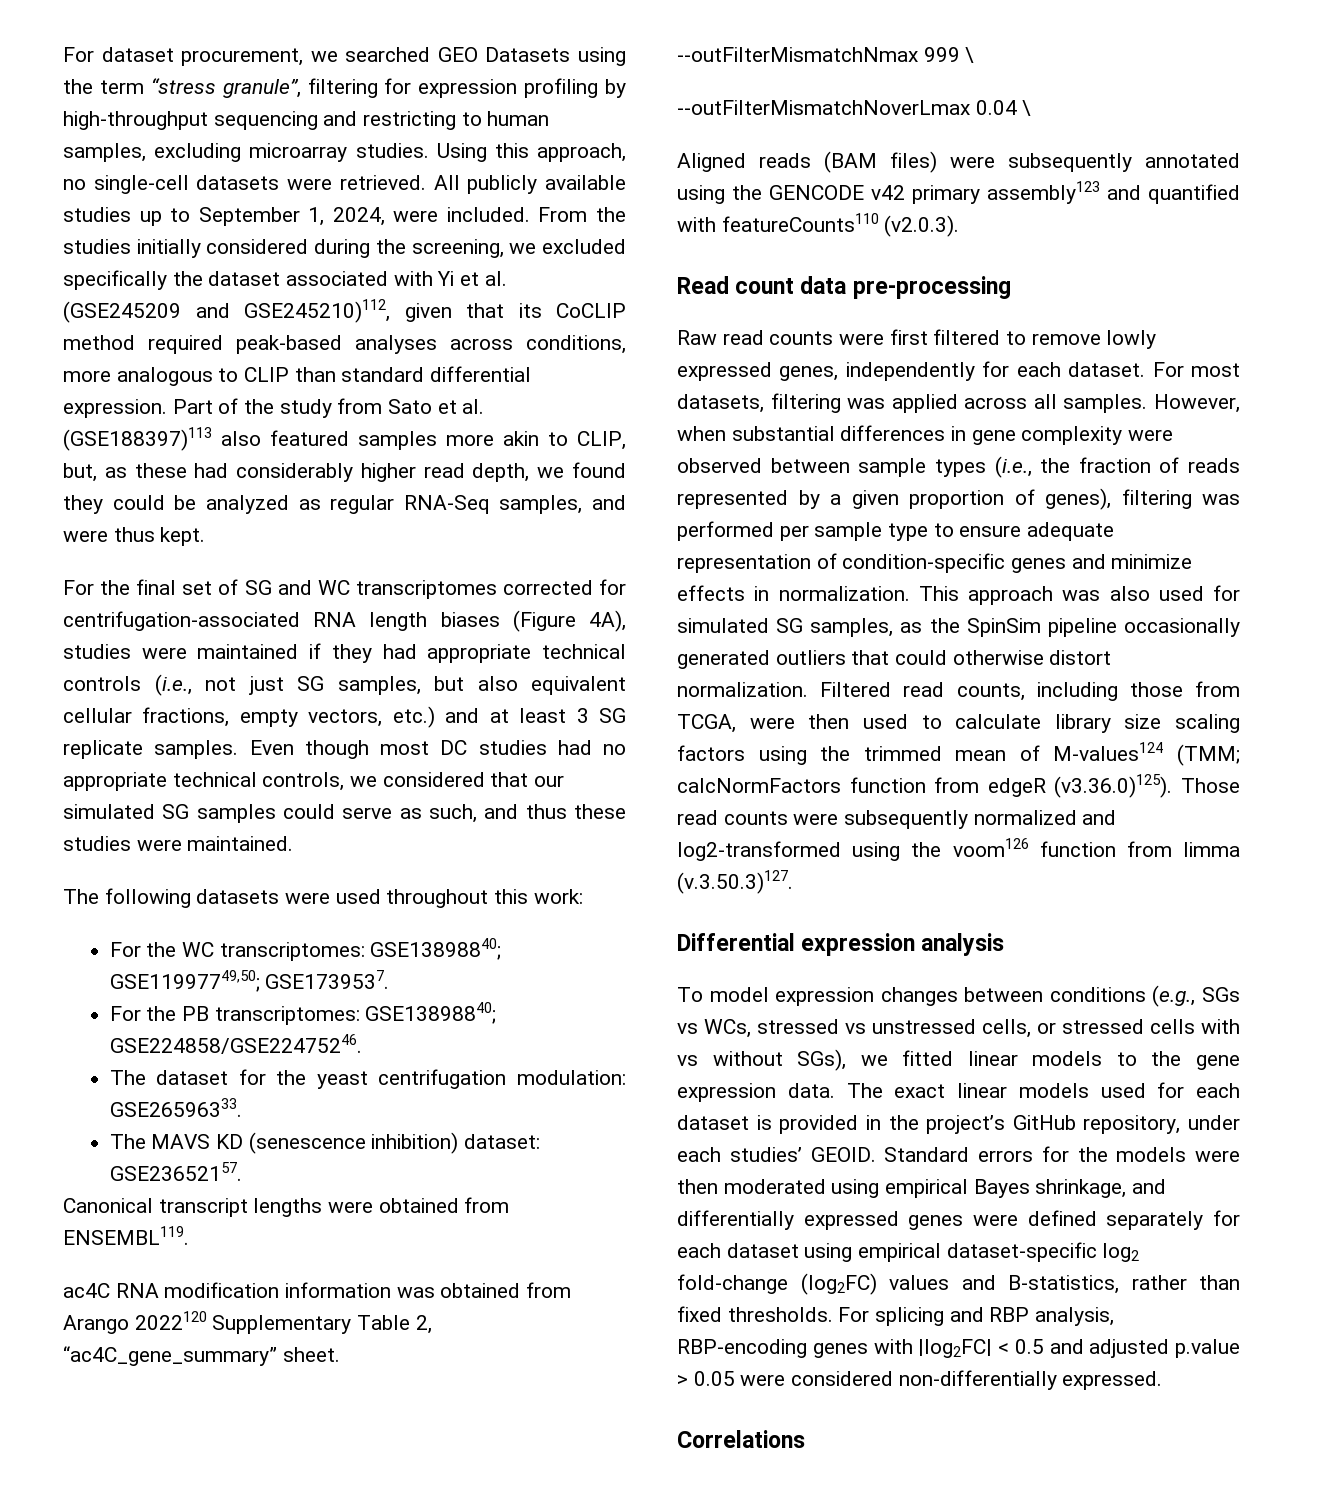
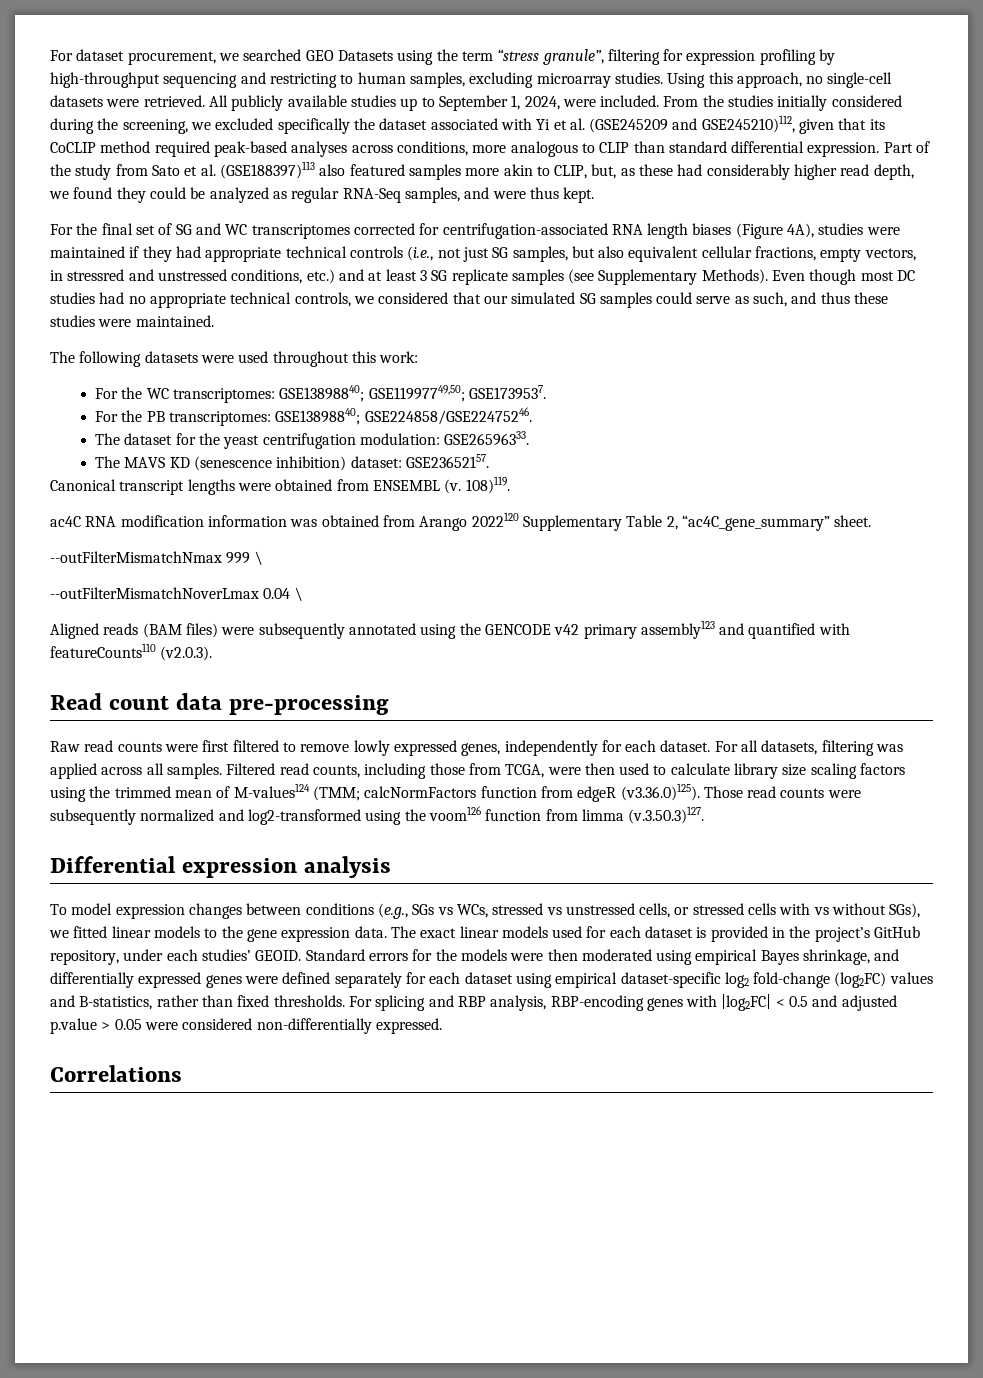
- For the final set of SG and WC transcriptomes corrected for centrifugation-associated RNA length biases (Figure 4A), studies were maintained if they had appropriate technical controls (i.e., not just SG samples, but also equivalent cellular fractions, empty vectors, etc.) and at least 3 SG replicate samples.
+ For the final set of SG and WC transcriptomes corrected for centrifugation-associated RNA length biases (Figure 4A), studies were maintained if they had appropriate technical controls (i.e., not just SG samples, but also equivalent cellular fractions, empty vectors, in stressred and unstressed conditions, etc.) and at least 3 SG replicate samples (see Supplementary Methods).
- Canonical transcript lengths were obtained from ENSEMBL119.
+ Canonical transcript lengths were obtained from ENSEMBL (v. 108)119.
- For most datasets, filtering was applied across all samples.
+ For all datasets, filtering was applied across all samples.
- However, when substantial differences in gene complexity were observed between sample types (i.e., the fraction of reads represented by a given proportion of genes), filtering was performed per sample type to ensure adequate representation of condition-specific genes and minimize effects in normalization. This approach was also used for simulated SG samples, as the SpinSim pipeline occasionally generated outliers that could otherwise distort normalization.

